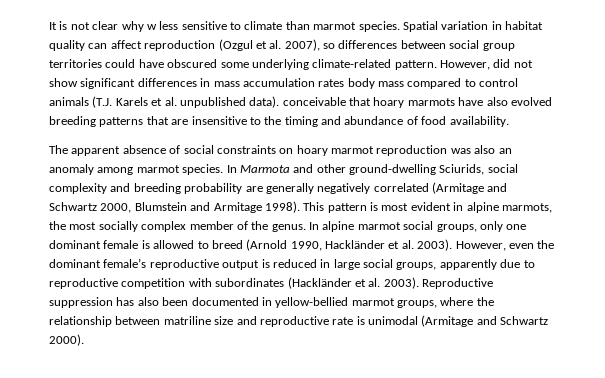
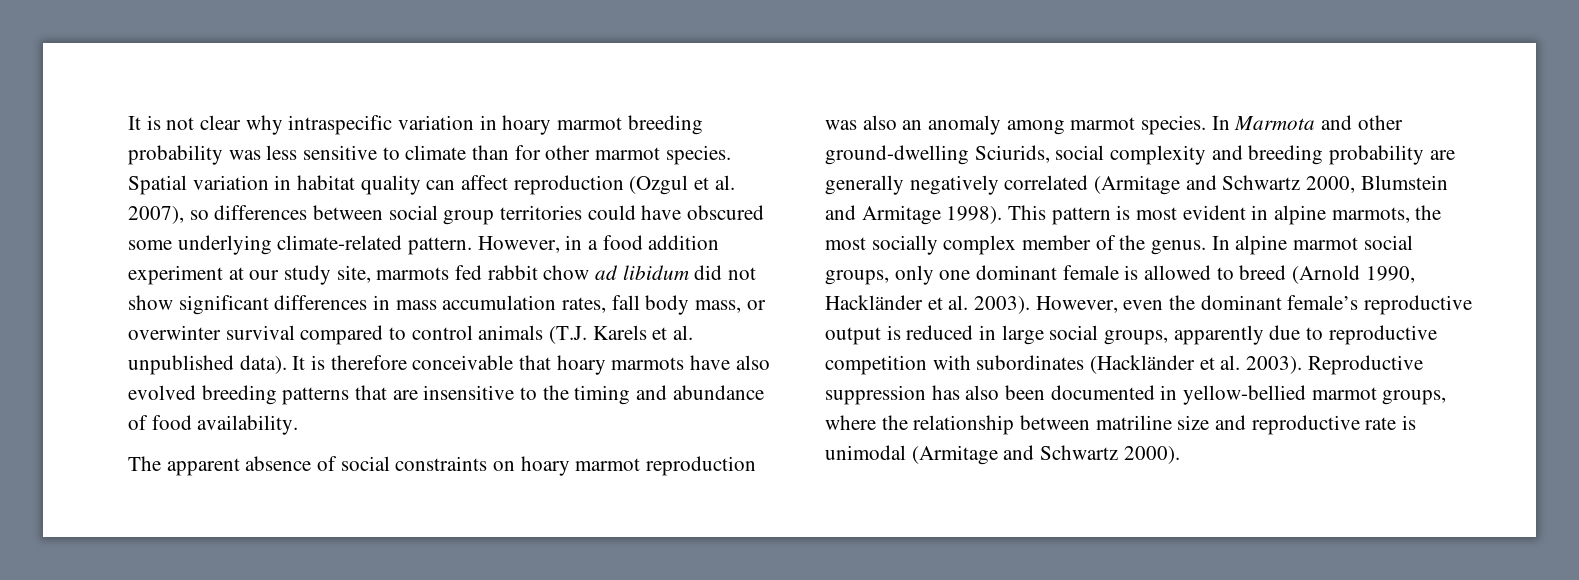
- It is not clear why w less sensitive to climate than marmot species.
+ It is not clear why intraspecific variation in hoary marmot breeding probability was less sensitive to climate than for other marmot species.
- However, did not show significant differences in mass accumulation rates body mass compared to control animals (T.J. Karels et al. unpublished data). conceivable that hoary marmots have also evolved breeding patterns that are insensitive to the timing and abundance of food availability.
+ However, in a food addition experiment at our study site, marmots fed rabbit chow ad libidum did not show significant differences in mass accumulation rates, fall body mass, or overwinter survival compared to control animals (T.J. Karels et al. unpublished data). It is therefore conceivable that hoary marmots have also evolved breeding patterns that are insensitive to the timing and abundance of food availability.

